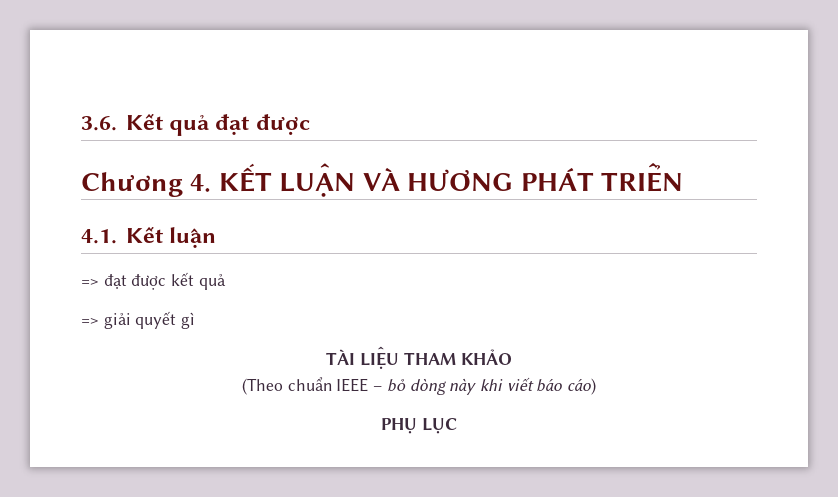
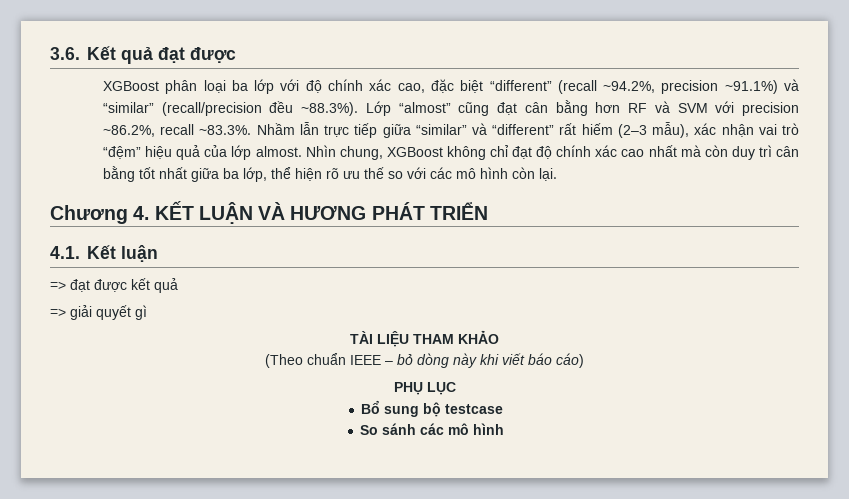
+ XGBoost phân loại ba lớp với độ chính xác cao, đặc biệt “different” (recall ~94.2%, precision ~91.1%) và “similar” (recall/precision đều ~88.3%). Lớp “almost” cũng đạt cân bằng hơn RF và SVM với precision ~86.2%, recall ~83.3%. Nhầm lẫn trực tiếp giữa “similar” và “different” rất hiếm (2–3 mẫu), xác nhận vai trò “đệm” hiệu quả của lớp almost. Nhìn chung, XGBoost không chỉ đạt độ chính xác cao nhất mà còn duy trì cân bằng tốt nhất giữa ba lớp, thể hiện rõ ưu thế so với các mô hình còn lại.
+ Bổ sung bộ testcase
+ So sánh các mô hình

